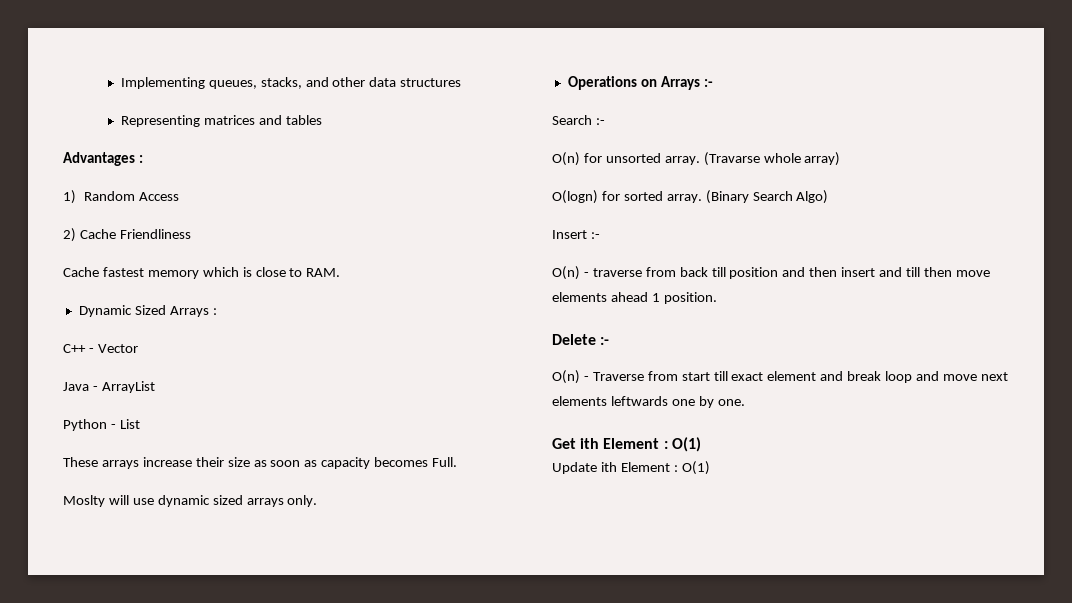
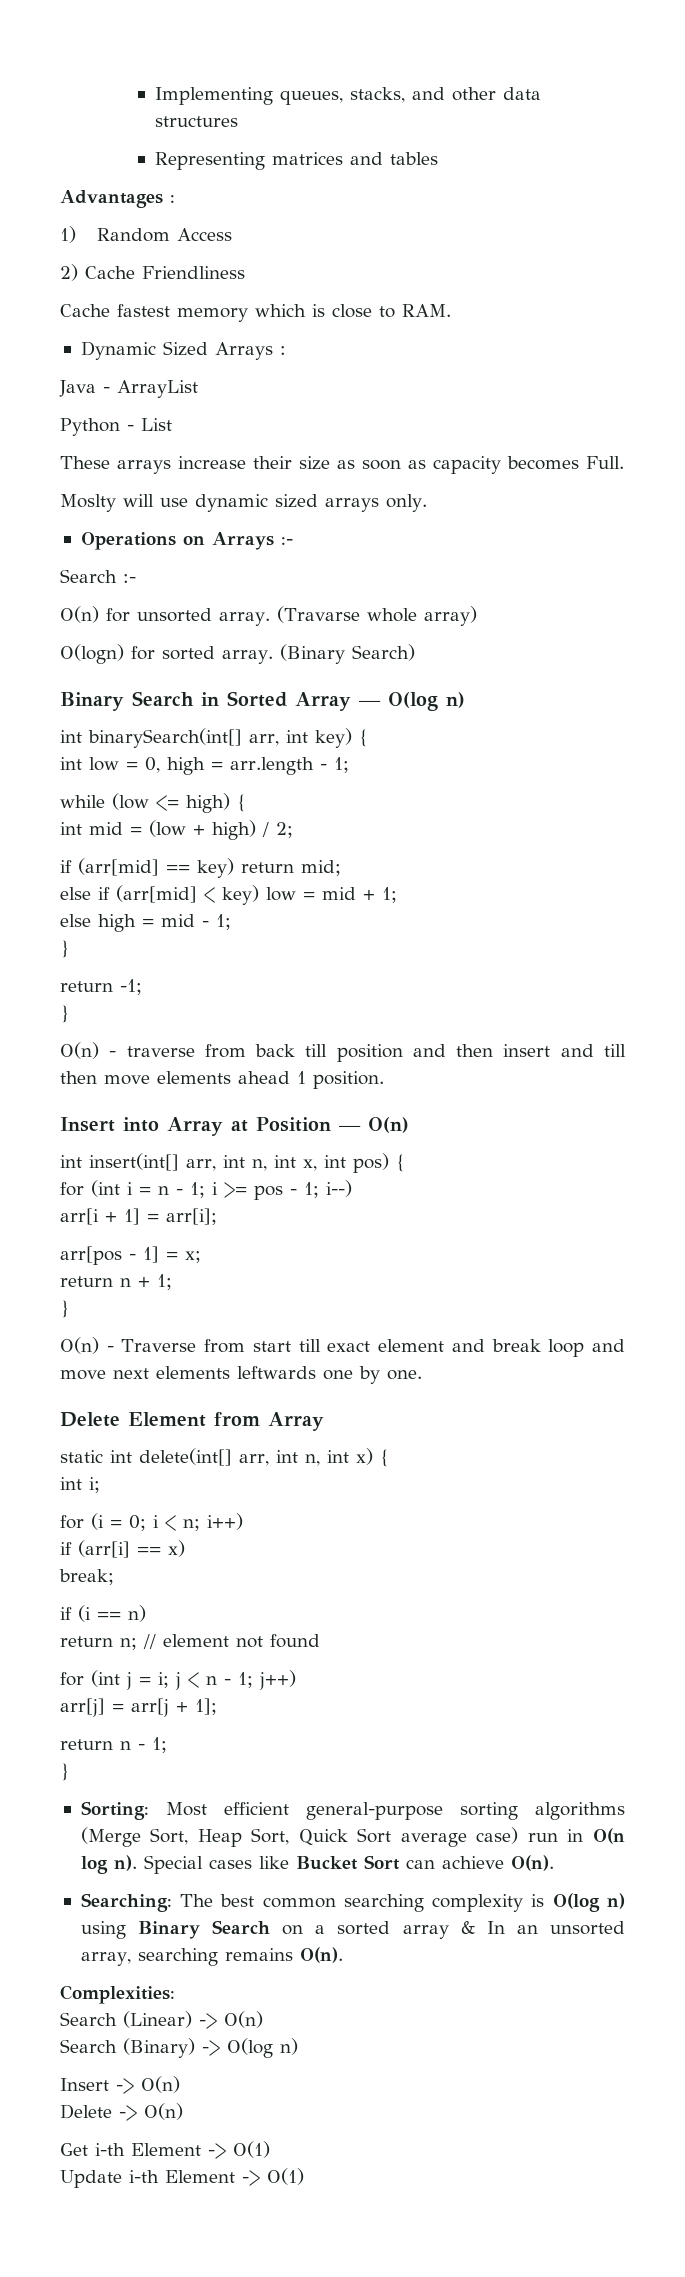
- C++ - Vector
- (Binary Search Algo)
- Insert :-
+ (Binary Search)
+ Binary Search in Sorted Array — O(log n)
+ int binarySearch(int[] arr, int key) {
+ int low = 0, high = arr.length - 1;
+ while (low <= high) {
+ int mid = (low + high) / 2;
+ if (arr[mid] == key) return mid;
+ else if (arr[mid] < key) low = mid + 1;
+ else high = mid - 1;
+ }
+ return -1;
+ }
- Delete :-
+ Insert into Array at Position — O(n)
+ int insert(int[] arr, int n, int x, int pos) {
+ for (int i = n - 1; i >= pos - 1; i--)
+ arr[i + 1] = arr[i];
+ arr[pos - 1] = x;
+ return n + 1;
+ }
- Get ith Element : O(1)
+ Delete Element from Array
+ static int delete(int[] arr, int n, int x) {
+ int i;
+ for (i = 0; i < n; i++)
+ if (arr[i] == x)
+ break;
+ if (i == n)
+ return n; // element not found
+ for (int j = i; j < n - 1; j++)
+ arr[j] = arr[j + 1];
+ return n - 1;
+ }
+ Sorting: Most efficient general-purpose sorting algorithms (Merge Sort, Heap Sort, Quick Sort average case) run in O(n log n). Special cases like Bucket Sort can achieve O(n).
+ Searching: The best common searching complexity is O(log n) using Binary Search on a sorted array & In an unsorted array, searching remains O(n).
+ Complexities:
+ Search (Linear) -> O(n)
+ Search (Binary) -> O(log n)
+ Insert -> O(n)
+ Delete -> O(n)
+ Get i-th Element -> O(1)
- Update ith Element : O(1)
+ Update i-th Element -> O(1)

